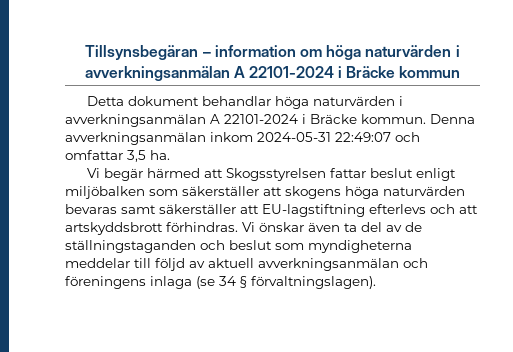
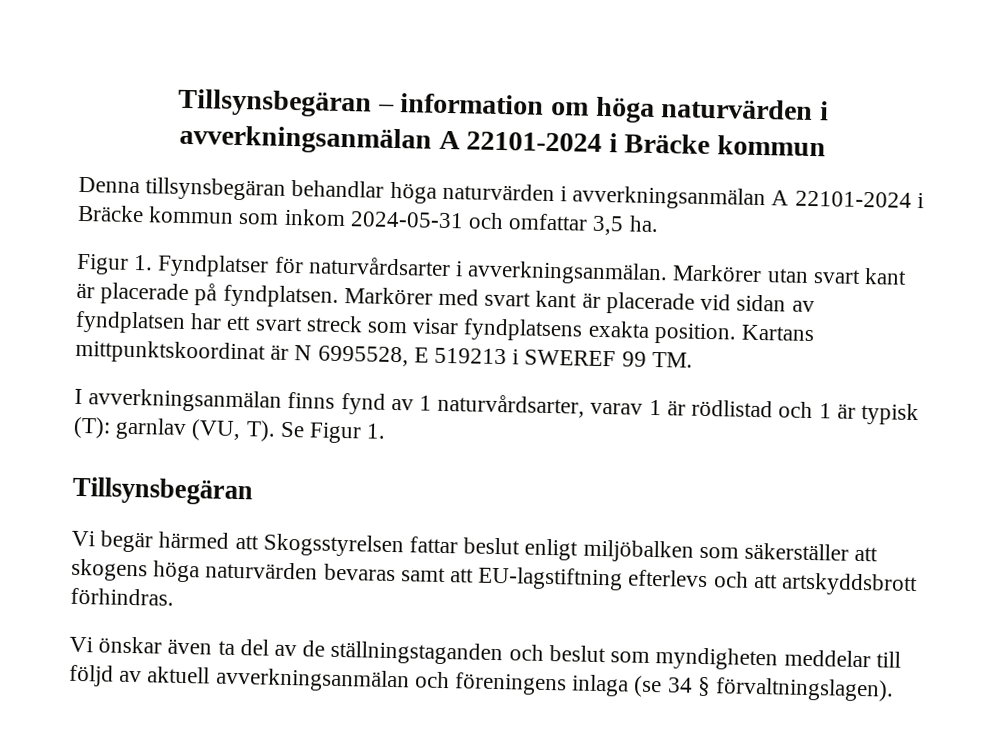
- Detta dokument behandlar höga naturvärden i avverkningsanmälan A 22101-2024 i Bräcke kommun. Denna avverkningsanmälan inkom 2024-05-31 22:49:07 och omfattar 3,5 ha.
+ Denna tillsynsbegäran behandlar höga naturvärden i avverkningsanmälan A 22101-2024 i Bräcke kommun som inkom 2024-05-31 och omfattar 3,5 ha.
+ Figur 1. Fyndplatser för naturvårdsarter i avverkningsanmälan. Markörer utan svart kant är placerade på fyndplatsen. Markörer med svart kant är placerade vid sidan av fyndplatsen har ett svart streck som visar fyndplatsens exakta position. Kartans mittpunktskoordinat är N 6995528, E 519213 i SWEREF 99 TM.
+ I avverkningsanmälan finns fynd av 1 naturvårdsarter, varav 1 är rödlistad och 1 är typisk (T): garnlav (VU, T). Se Figur 1.
+ Tillsynsbegäran
- Vi begär härmed att Skogsstyrelsen fattar beslut enligt miljöbalken som säkerställer att skogens höga naturvärden bevaras samt säkerställer att EU-lagstiftning efterlevs och att artskyddsbrott förhindras. Vi önskar även ta del av de ställningstaganden och beslut som myndigheterna meddelar till följd av aktuell avverkningsanmälan och föreningens inlaga (se 34 § förvaltningslagen).
+ Vi begär härmed att Skogsstyrelsen fattar beslut enligt miljöbalken som säkerställer att skogens höga naturvärden bevaras samt att EU-lagstiftning efterlevs och att artskyddsbrott förhindras.
+ Vi önskar även ta del av de ställningstaganden och beslut som myndigheten meddelar till följd av aktuell avverkningsanmälan och föreningens inlaga (se 34 § förvaltningslagen).

